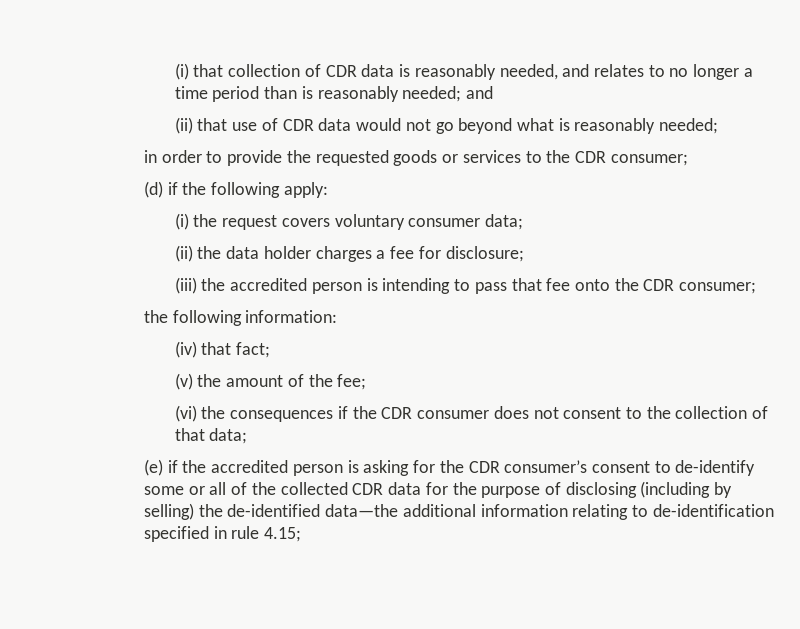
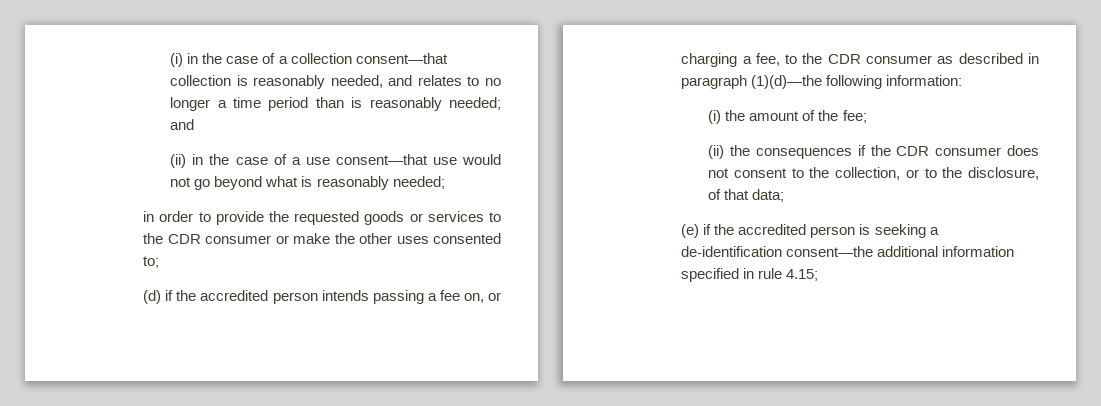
- (i) that collection of CDR data is reasonably needed, and relates to no longer a time period than is reasonably needed; and
+ (i) in the case of a collection consent―that collection is reasonably needed, and relates to no longer a time period than is reasonably needed; and
- (ii) that use of CDR data would not go beyond what is reasonably needed;
+ (ii) in the case of a use consent―that use would not go beyond what is reasonably needed;
- in order to provide the requested goods or services to the CDR consumer;
- (d) if the following apply:
- (i) the request covers voluntary consumer data;
- (ii) the data holder charges a fee for disclosure;
- (iii) the accredited person is intending to pass that fee onto the CDR consumer;
- the following information:
- (iv) that fact;
- (v) the amount of the fee;
+ in order to provide the requested goods or services to the CDR consumer or make the other uses consented to;
+ (d) if the accredited person intends passing a fee on, or charging a fee, to the CDR consumer as described in paragraph (1)(d)―the following information:
+ (i) the amount of the fee;
- (vi) the consequences if the CDR consumer does not consent to the collection of that data;
+ (ii) the consequences if the CDR consumer does not consent to the collection, or to the disclosure, of that data;
- (e) if the accredited person is asking for the CDR consumer’s consent to de-identify some or all of the collected CDR data for the purpose of disclosing (including by selling) the de-identified data—the additional information relating to de-identification specified in rule 4.15;
+ (e) if the accredited person is seeking a de-identification consent—the additional information specified in rule 4.15;

